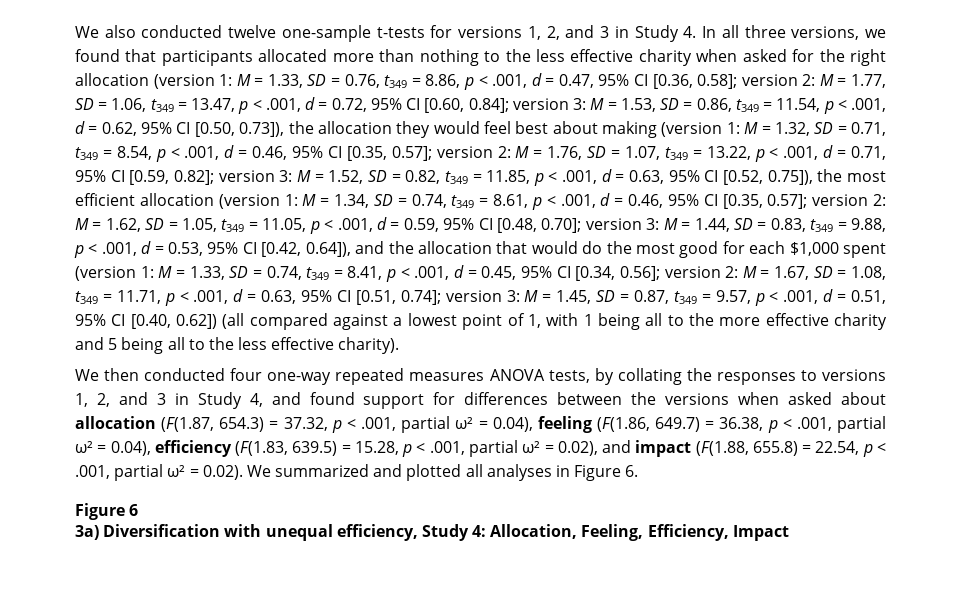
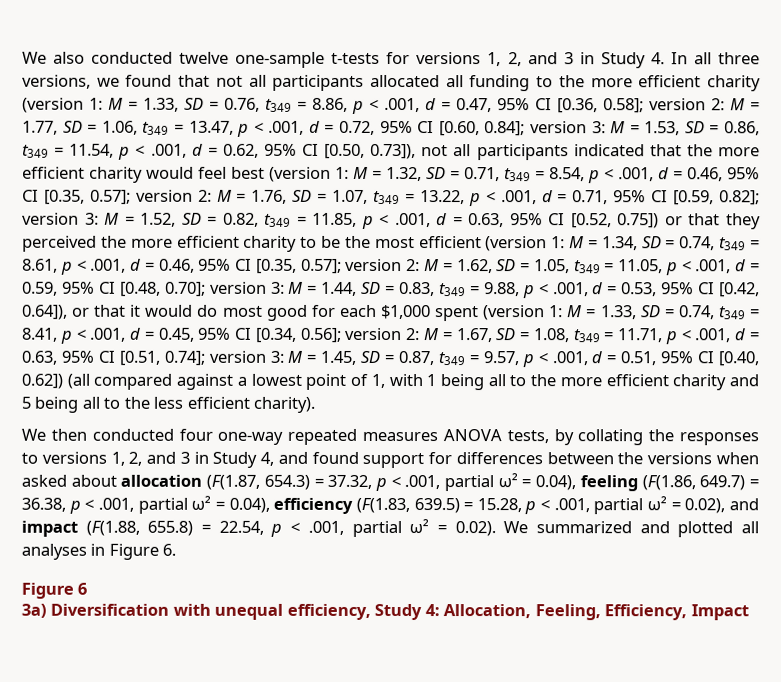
- We also conducted twelve one-sample t-tests for versions 1, 2, and 3 in Study 4. In all three versions, we found that participants allocated more than nothing to the less effective charity when asked for the right allocation (version 1:
+ We also conducted twelve one-sample t-tests for versions 1, 2, and 3 in Study 4. In all three versions, we found that not all participants allocated all funding to the more efficient charity (version 1:
- M = 1.53, SD = 0.86, t349 = 11.54, p < .001, d = 0.62, 95% CI [0.50, 0.73]), the allocation they would feel best about making (version 1:
+ M = 1.53, SD = 0.86, t349 = 11.54, p < .001, d = 0.62, 95% CI [0.50, 0.73]), not all participants indicated that the more efficient charity would feel best (version 1:
- M = 1.52, SD = 0.82, t349 = 11.85, p < .001, d = 0.63, 95% CI [0.52, 0.75]), the most efficient allocation (version 1:
+ M = 1.52, SD = 0.82, t349 = 11.85, p < .001, d = 0.63, 95% CI [0.52, 0.75]) or that they perceived the more efficient charity to be the most efficient (version 1:
- M = 1.44, SD = 0.83, t349 = 9.88, p < .001, d = 0.53, 95% CI [0.42, 0.64]), and the allocation that would do the most good for each $1,000 spent (version 1:
+ M = 1.44, SD = 0.83, t349 = 9.88, p < .001, d = 0.53, 95% CI [0.42, 0.64]), or that it would do most good for each $1,000 spent (version 1:
- M = 1.45, SD = 0.87, t349 = 9.57, p < .001, d = 0.51, 95% CI [0.40, 0.62]) (all compared against a lowest point of 1, with 1 being all to the more effective charity and 5 being all to the less effective charity).
+ M = 1.45, SD = 0.87, t349 = 9.57, p < .001, d = 0.51, 95% CI [0.40, 0.62]) (all compared against a lowest point of 1, with 1 being all to the more efficient charity and 5 being all to the less efficient charity).

